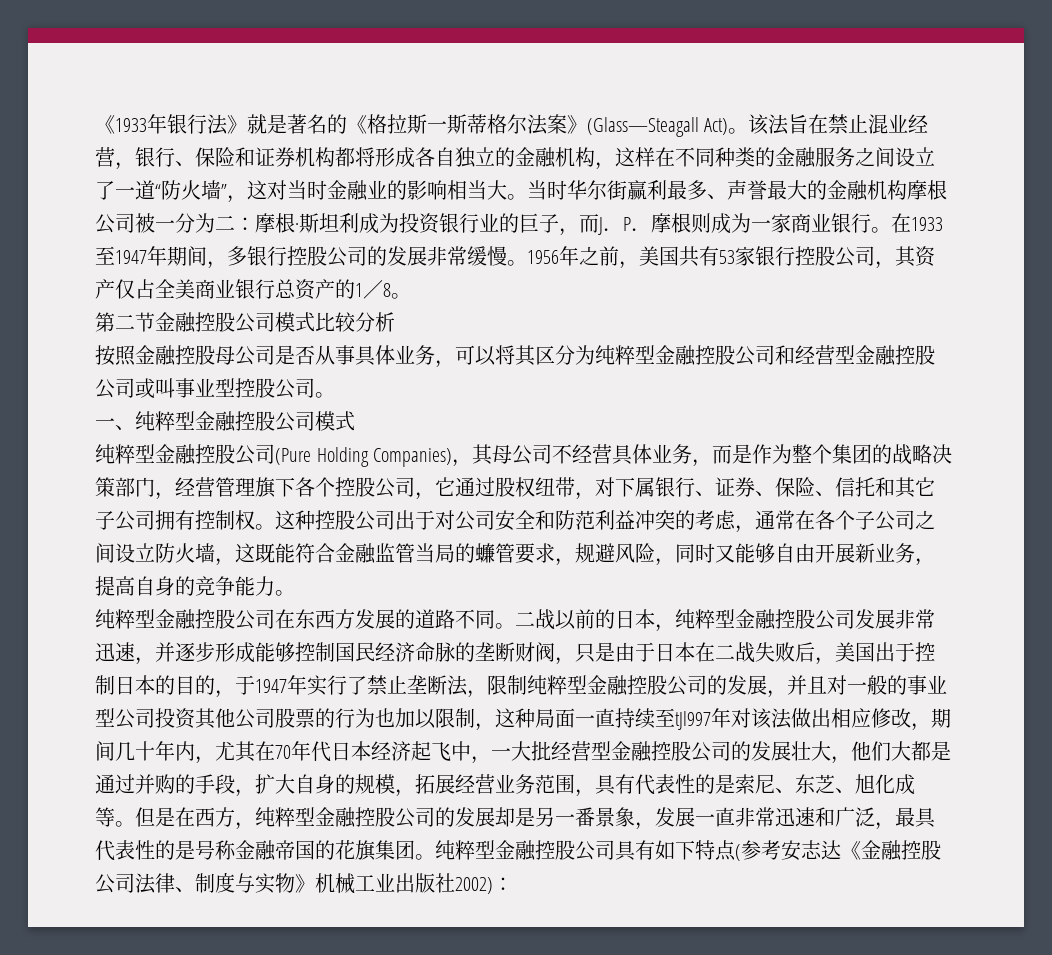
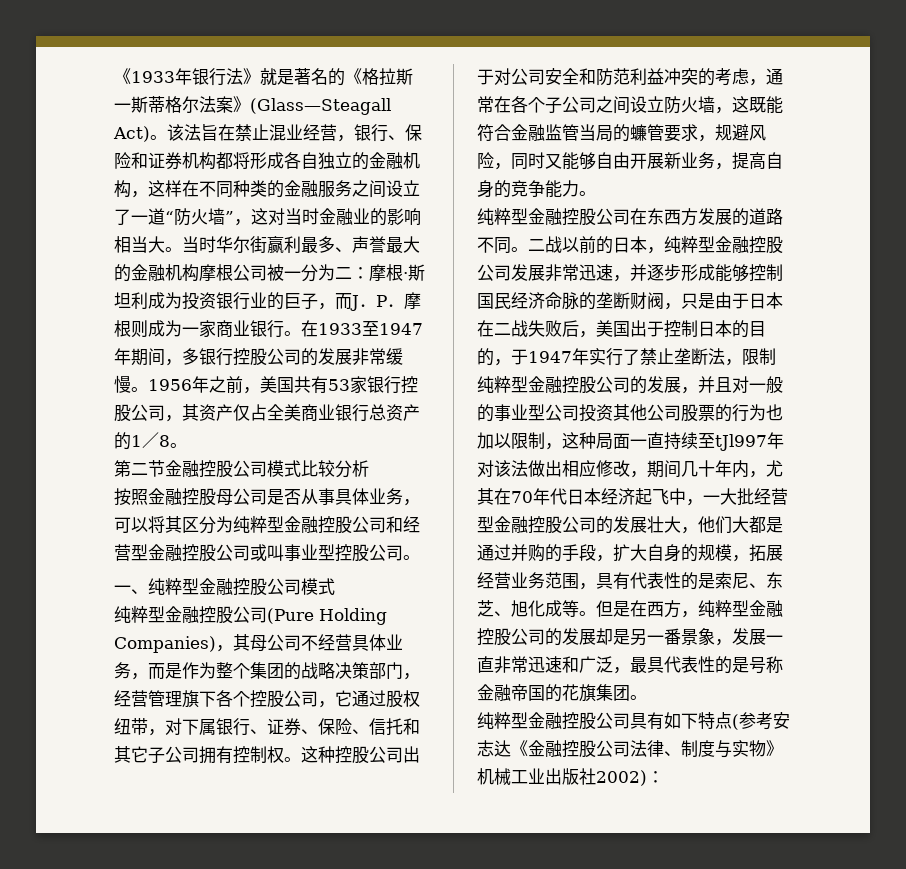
- 但是在西方，纯粹型金融控股公司的发展却是另一番景象，发展一直非常迅速和广泛，最具代表性的是号称金融帝国的花旗集团。纯粹型金融控股公司具有如下特点(参考安志达《金融控股公司法律、制度与实物》机械工业出版社2002)：
+ 但是在西方，纯粹型金融控股公司的发展却是另一番景象，发展一直非常迅速和广泛，最具代表性的是号称金融帝国的花旗集团。
+ 纯粹型金融控股公司具有如下特点(参考安志达《金融控股公司法律、制度与实物》机械工业出版社2002)：

